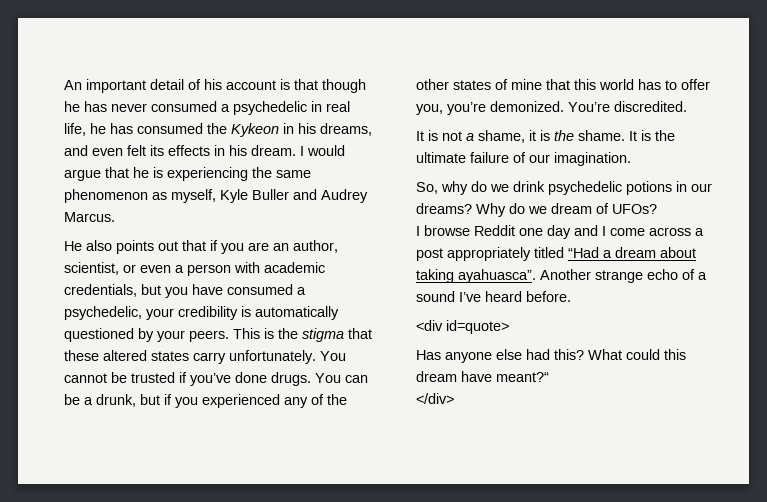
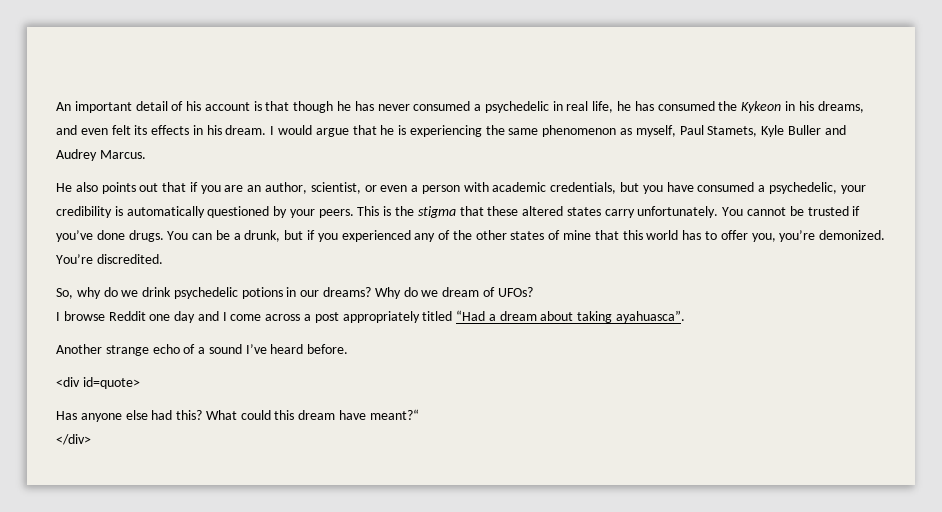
- I would argue that he is experiencing the same phenomenon as myself, Kyle Buller and Audrey Marcus.
+ I would argue that he is experiencing the same phenomenon as myself, Paul Stamets, Kyle Buller and Audrey Marcus.
- It is not a shame, it is the shame. It is the ultimate failure of our imagination.
- I browse Reddit one day and I come across a post appropriately titled “Had a dream about taking ayahuasca”. Another strange echo of a sound I’ve heard before.
+ I browse Reddit one day and I come across a post appropriately titled “Had a dream about taking ayahuasca”.
+ Another strange echo of a sound I’ve heard before.

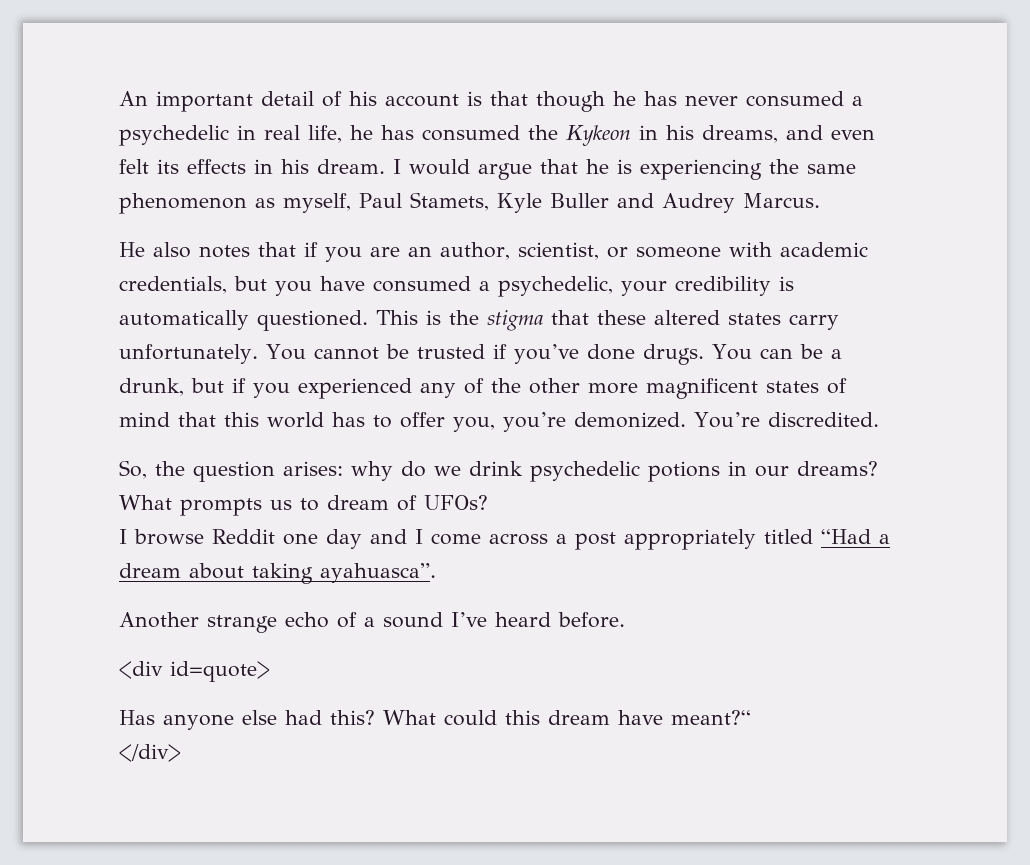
- He also points out that if you are an author, scientist, or even a person with academic credentials, but you have consumed a psychedelic, your credibility is automatically questioned by your peers.
+ He also notes that if you are an author, scientist, or someone with academic credentials, but you have consumed a psychedelic, your credibility is automatically questioned.
- You can be a drunk, but if you experienced any of the other states of mine that this world has to offer you, you’re demonized.
+ You can be a drunk, but if you experienced any of the other more magnificent states of mind that this world has to offer you, you’re demonized.
- So, why do we drink psychedelic potions in our dreams?
+ So, the question arises: why do we drink psychedelic potions in our dreams?
- Why do we dream of UFOs?
+ What prompts us to dream of UFOs?

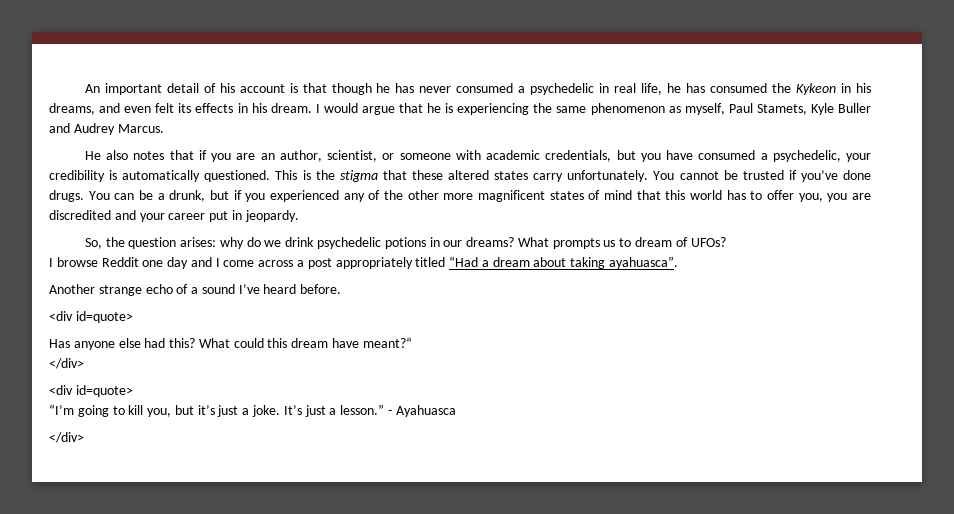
- You can be a drunk, but if you experienced any of the other more magnificent states of mind that this world has to offer you, you’re demonized. You’re discredited.
+ You can be a drunk, but if you experienced any of the other more magnificent states of mind that this world has to offer you, you are discredited and your career put in jeopardy.
  What could this dream have meant?“
+ </div>
+ <div id=quote>
+ “I’m going to kill you, but it’s just a joke. It’s just a lesson.” - Ayahuasca

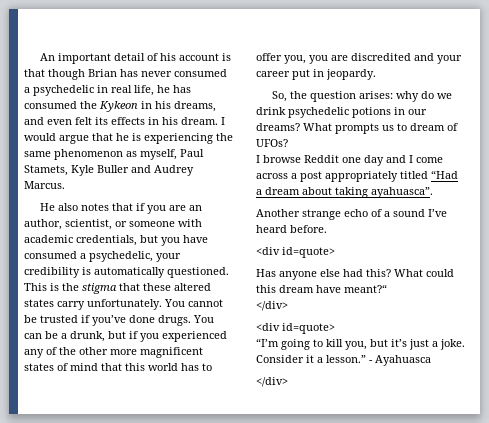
- An important detail of his account is that though he has never consumed a psychedelic in real life, he has consumed the Kykeon in his dreams, and even felt its effects in his dream.
+ An important detail of his account is that though Brian has never consumed a psychedelic in real life, he has consumed the Kykeon in his dreams, and even felt its effects in his dream.
- It’s just a lesson.”
+ Consider it a lesson.”

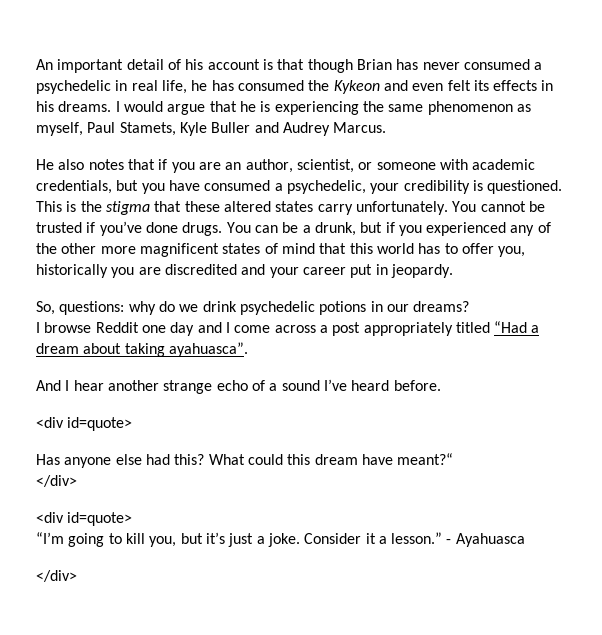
- An important detail of his account is that though Brian has never consumed a psychedelic in real life, he has consumed the Kykeon in his dreams, and even felt its effects in his dream.
+ An important detail of his account is that though Brian has never consumed a psychedelic in real life, he has consumed the Kykeon and even felt its effects in his dreams.
- He also notes that if you are an author, scientist, or someone with academic credentials, but you have consumed a psychedelic, your credibility is automatically questioned.
+ He also notes that if you are an author, scientist, or someone with academic credentials, but you have consumed a psychedelic, your credibility is questioned.
- You can be a drunk, but if you experienced any of the other more magnificent states of mind that this world has to offer you, you are discredited and your career put in jeopardy.
+ You can be a drunk, but if you experienced any of the other more magnificent states of mind that this world has to offer you, historically you are discredited and your career put in jeopardy.
- So, the question arises: why do we drink psychedelic potions in our dreams? What prompts us to dream of UFOs?
+ So, questions: why do we drink psychedelic potions in our dreams?
- Another strange echo of a sound I’ve heard before.
+ And I hear another strange echo of a sound I’ve heard before.

